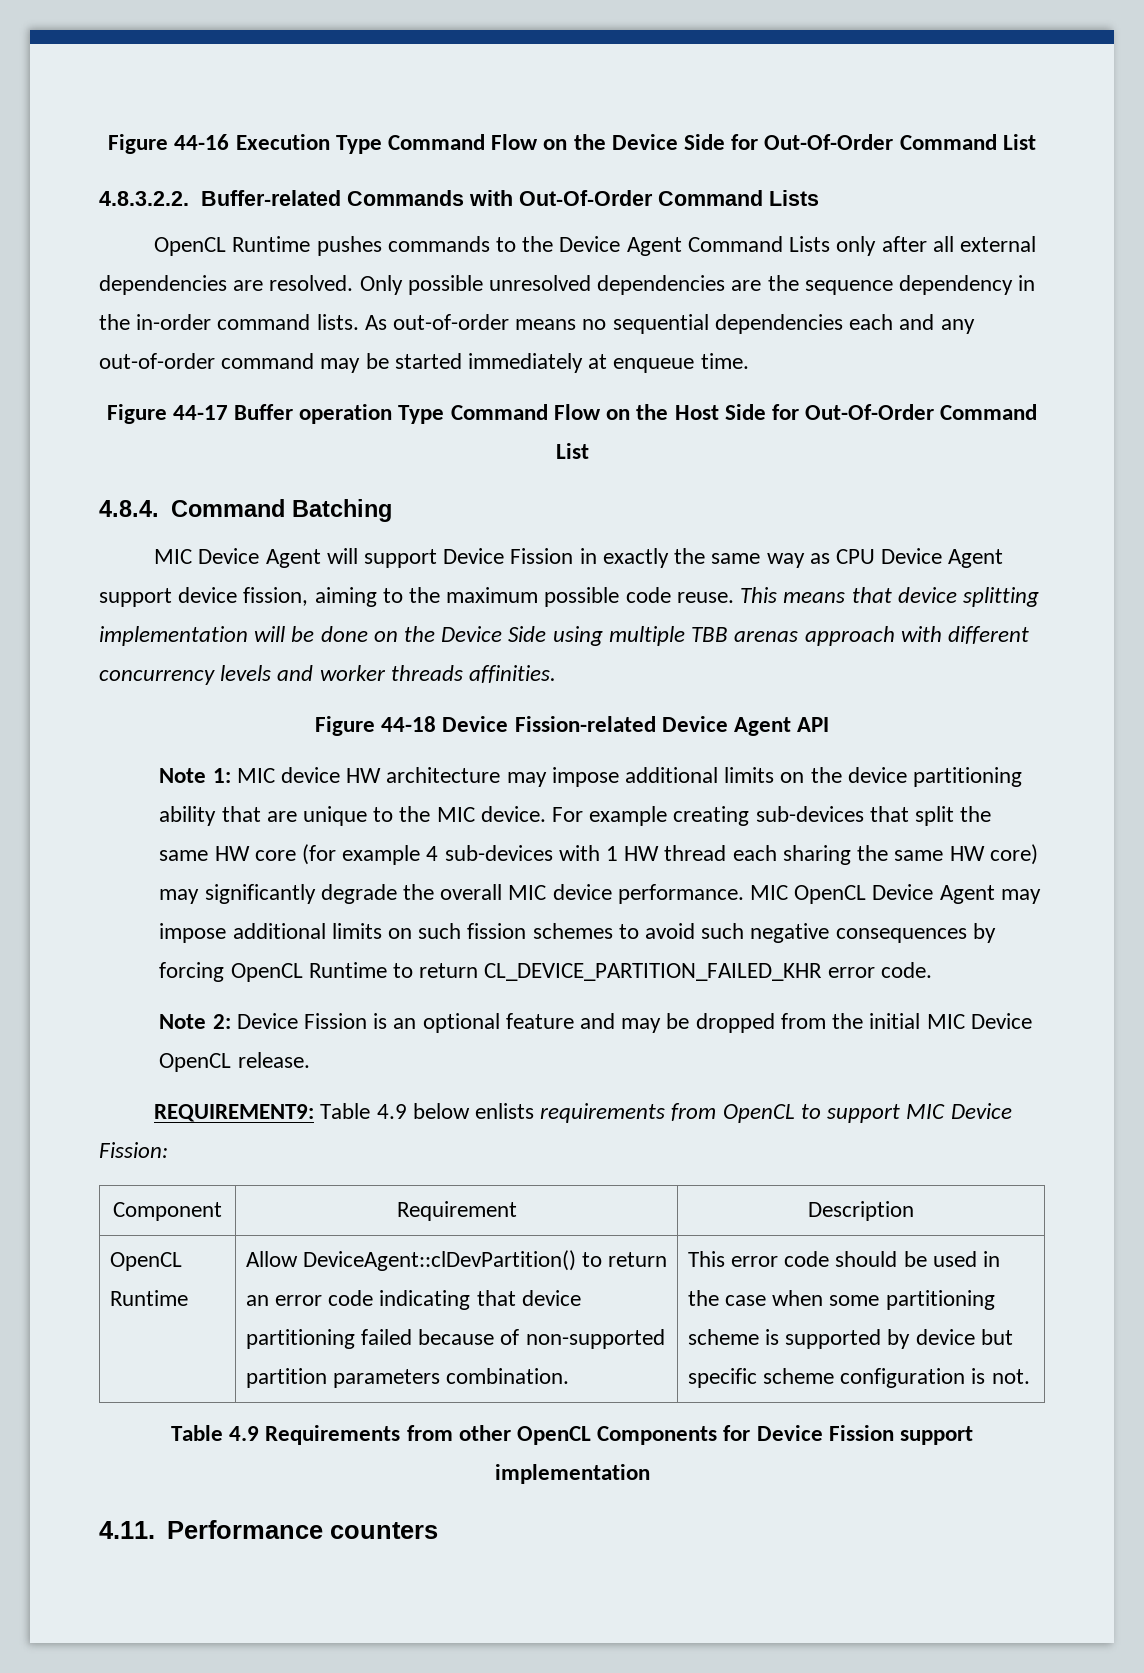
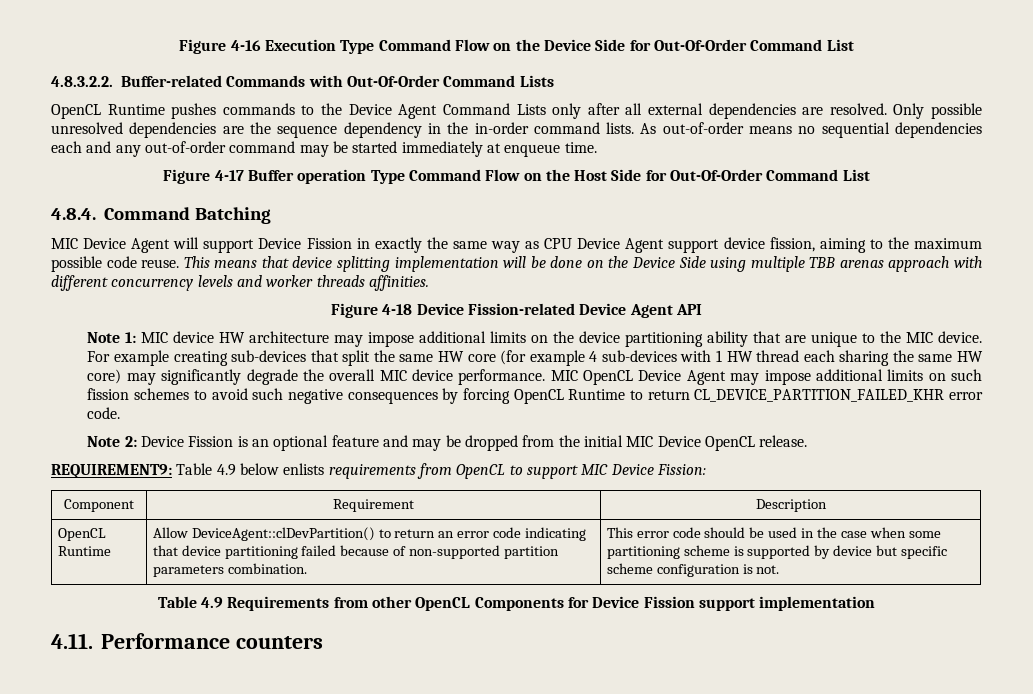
- Figure 44-16 Execution Type Command Flow on the Device Side for Out-Of-Order Command List
+ Figure 4-16 Execution Type Command Flow on the Device Side for Out-Of-Order Command List
- Figure 44-17 Buffer operation Type Command Flow on the Host Side for Out-Of-Order Command List
+ Figure 4-17 Buffer operation Type Command Flow on the Host Side for Out-Of-Order Command List
- Figure 44-18 Device Fission-related Device Agent API
+ Figure 4-18 Device Fission-related Device Agent API

